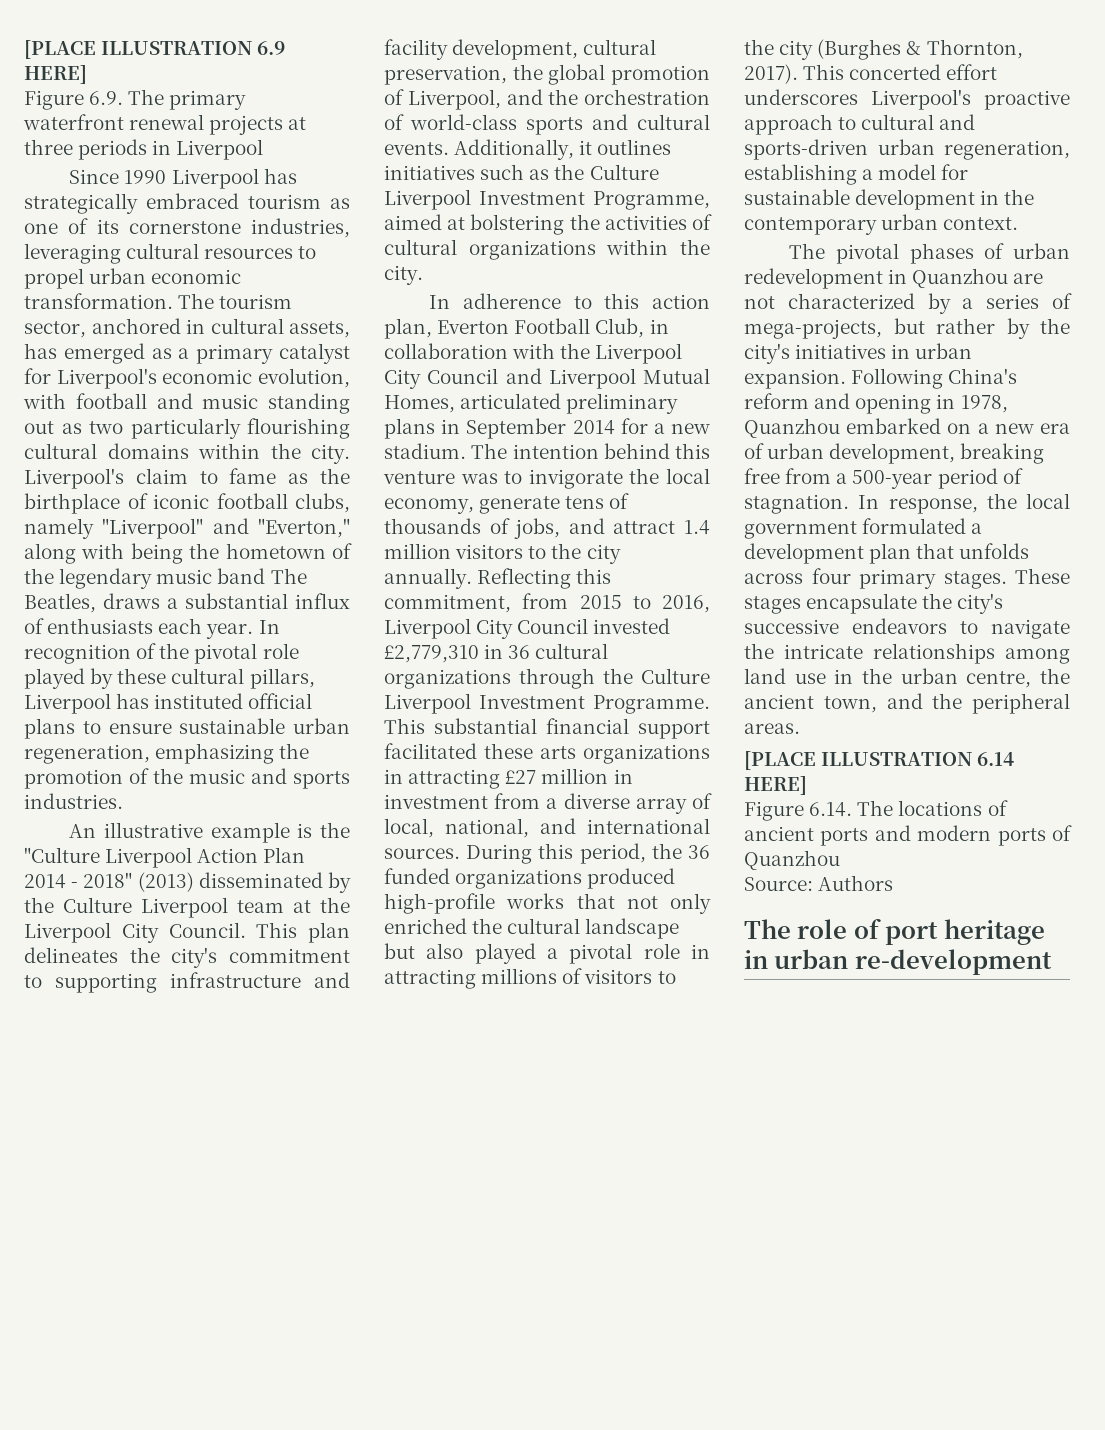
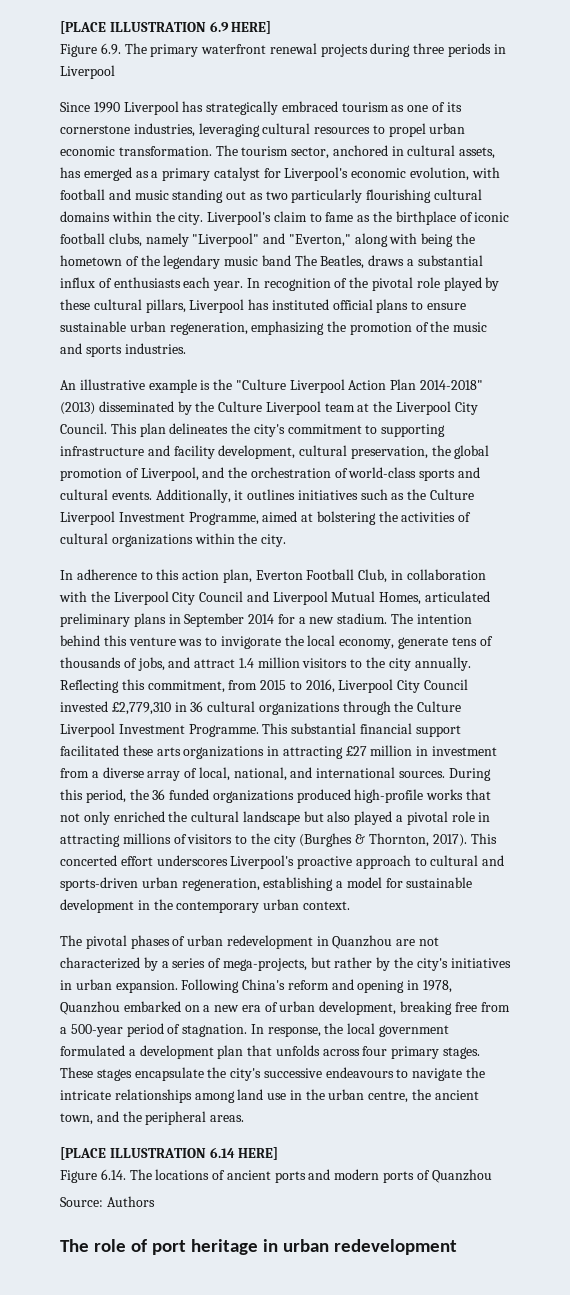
- Figure 6.9. The primary waterfront renewal projects at three periods in Liverpool
+ Figure 6.9. The primary waterfront renewal projects during three periods in Liverpool
- An illustrative example is the "Culture Liverpool Action Plan 2014 - 2018" (2013) disseminated by the Culture Liverpool team at the Liverpool City Council.
+ An illustrative example is the "Culture Liverpool Action Plan 2014-2018" (2013) disseminated by the Culture Liverpool team at the Liverpool City Council.
- These stages encapsulate the city's successive endeavors to navigate the intricate relationships among land use in the urban centre, the ancient town, and the peripheral areas.
+ These stages encapsulate the city's successive endeavours to navigate the intricate relationships among land use in the urban centre, the ancient town, and the peripheral areas.
- The role of port heritage in urban re-development
+ The role of port heritage in urban redevelopment

